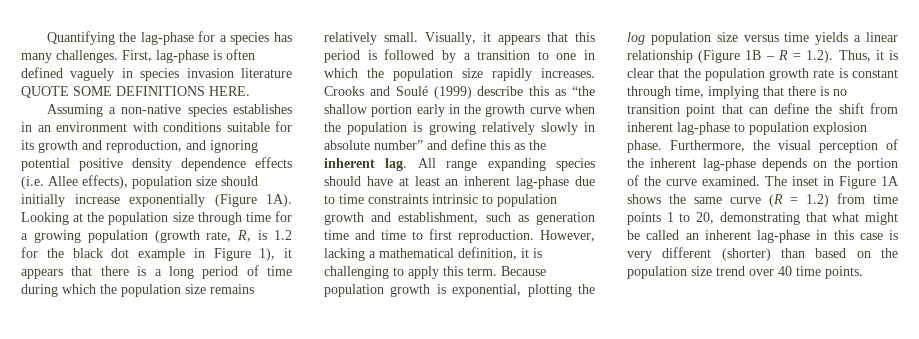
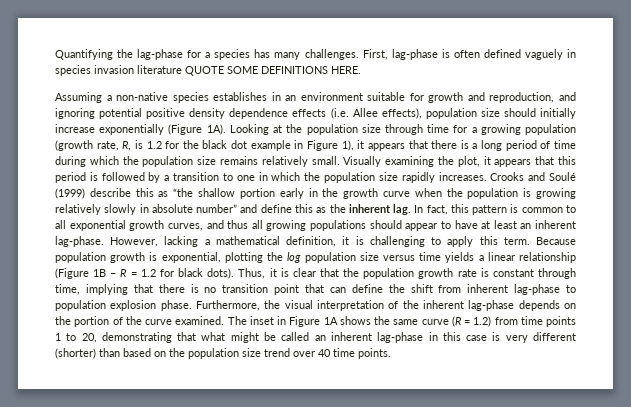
- Assuming a non-native species establishes in an environment with conditions suitable for its growth and reproduction, and ignoring potential positive density dependence effects (i.e. Allee effects), population size should initially increase exponentially (Figure 1A).
+ Assuming a non-native species establishes in an environment suitable for growth and reproduction, and ignoring potential positive density dependence effects (i.e. Allee effects), population size should initially increase exponentially (Figure 1A).
- Visually, it appears that this period is followed by a transition to one in which the population size rapidly increases.
+ Visually examining the plot, it appears that this period is followed by a transition to one in which the population size rapidly increases.
- All range expanding species should have at least an inherent lag-phase due to time constraints intrinsic to population growth and establishment, such as generation time and time to first reproduction.
+ In fact, this pattern is common to all exponential growth curves, and thus all growing populations should appear to have at least an inherent lag-phase.
- Because population growth is exponential, plotting the log population size versus time yields a linear relationship (Figure 1B – R = 1.2). Thus, it is clear that the population growth rate is constant through time, implying that there is no transition point that can define the shift from inherent lag-phase to population explosion phase.
+ Because population growth is exponential, plotting the log population size versus time yields a linear relationship (Figure 1B – R = 1.2 for black dots). Thus, it is clear that the population growth rate is constant through time, implying that there is no transition point that can define the shift from inherent lag-phase to population explosion phase.
- Furthermore, the visual perception of the inherent lag-phase depends on the portion of the curve examined.
+ Furthermore, the visual interpretation of the inherent lag-phase depends on the portion of the curve examined.

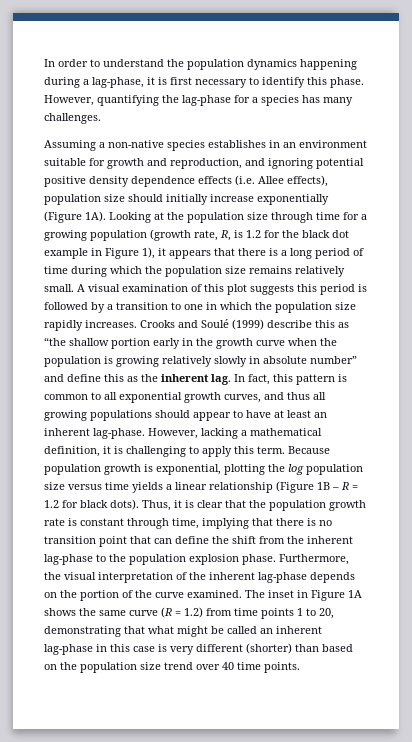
- Quantifying the lag-phase for a species has many challenges. First, lag-phase is often defined vaguely in species invasion literature QUOTE SOME DEFINITIONS HERE.
+ In order to understand the population dynamics happening during a lag-phase, it is first necessary to identify this phase. However, quantifying the lag-phase for a species has many challenges.
- Visually examining the plot, it appears that this period is followed by a transition to one in which the population size rapidly increases.
+ A visual examination of this plot suggests this period is followed by a transition to one in which the population size rapidly increases.
- Thus, it is clear that the population growth rate is constant through time, implying that there is no transition point that can define the shift from inherent lag-phase to population explosion phase.
+ Thus, it is clear that the population growth rate is constant through time, implying that there is no transition point that can define the shift from the inherent lag-phase to the population explosion phase.

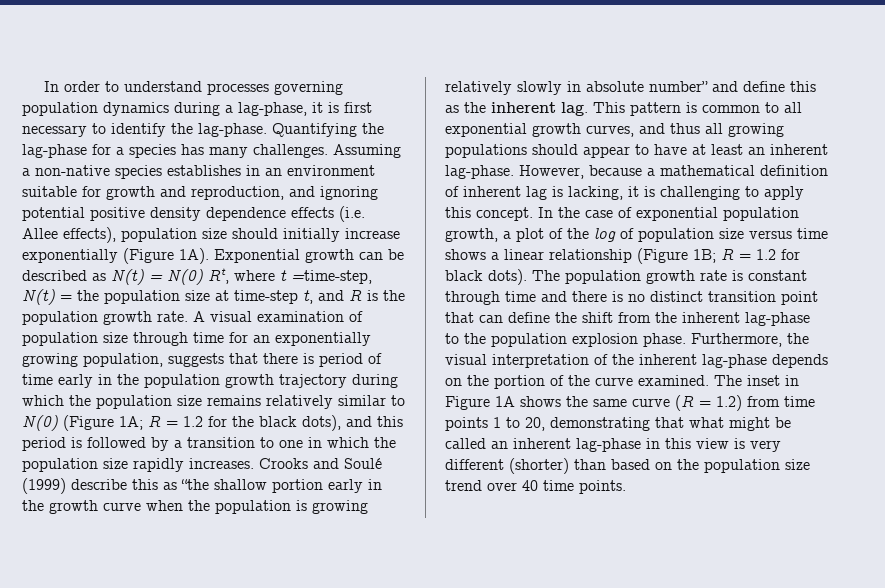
- In order to understand the population dynamics happening during a lag-phase, it is first necessary to identify this phase. However, quantifying the lag-phase for a species has many challenges.
- Assuming a non-native species establishes in an environment suitable for growth and reproduction, and ignoring potential positive density dependence effects (i.e. Allee effects), population size should initially increase exponentially (Figure 1A).
+ In order to understand processes governing population dynamics during a lag-phase, it is first necessary to identify the lag-phase. Quantifying the lag-phase for a species has many challenges. Assuming a non-native species establishes in an environment suitable for growth and reproduction, and ignoring potential positive density dependence effects (i.e. Allee effects), population size should initially increase exponentially (Figure 1A).
- Looking at the population size through time for a growing population (growth rate, R, is 1.2 for the black dot example in Figure 1), it appears that there is a long period of time during which the population size remains relatively small. A visual examination of this plot suggests this period is followed by a transition to one in which the population size rapidly increases.
+ Exponential growth can be described as N(t) = N(0) Rt, where t =time-step, N(t) = the population size at time-step t, and R is the population growth rate. A visual examination of population size through time for an exponentially growing population, suggests that there is period of time early in the population growth trajectory during which the population size remains relatively similar to N(0) (Figure 1A; R = 1.2 for the black dots), and this period is followed by a transition to one in which the population size rapidly increases.
- In fact, this pattern is common to all exponential growth curves, and thus all growing populations should appear to have at least an inherent lag-phase.
+ This pattern is common to all exponential growth curves, and thus all growing populations should appear to have at least an inherent lag-phase.
- However, lacking a mathematical definition, it is challenging to apply this term. Because population growth is exponential, plotting the log population size versus time yields a linear relationship (Figure 1B – R = 1.2 for black dots).
+ However, because a mathematical definition of inherent lag is lacking, it is challenging to apply this concept. In the case of exponential population growth, a plot of the log of population size versus time shows a linear relationship (Figure 1B; R = 1.2 for black dots).
- Thus, it is clear that the population growth rate is constant through time, implying that there is no transition point that can define the shift from the inherent lag-phase to the population explosion phase.
+ The population growth rate is constant through time and there is no distinct transition point that can define the shift from the inherent lag-phase to the population explosion phase.
- The inset in Figure 1A shows the same curve (R = 1.2) from time points 1 to 20, demonstrating that what might be called an inherent lag-phase in this case is very different (shorter) than based on the population size trend over 40 time points.
+ The inset in Figure 1A shows the same curve (R = 1.2) from time points 1 to 20, demonstrating that what might be called an inherent lag-phase in this view is very different (shorter) than based on the population size trend over 40 time points.

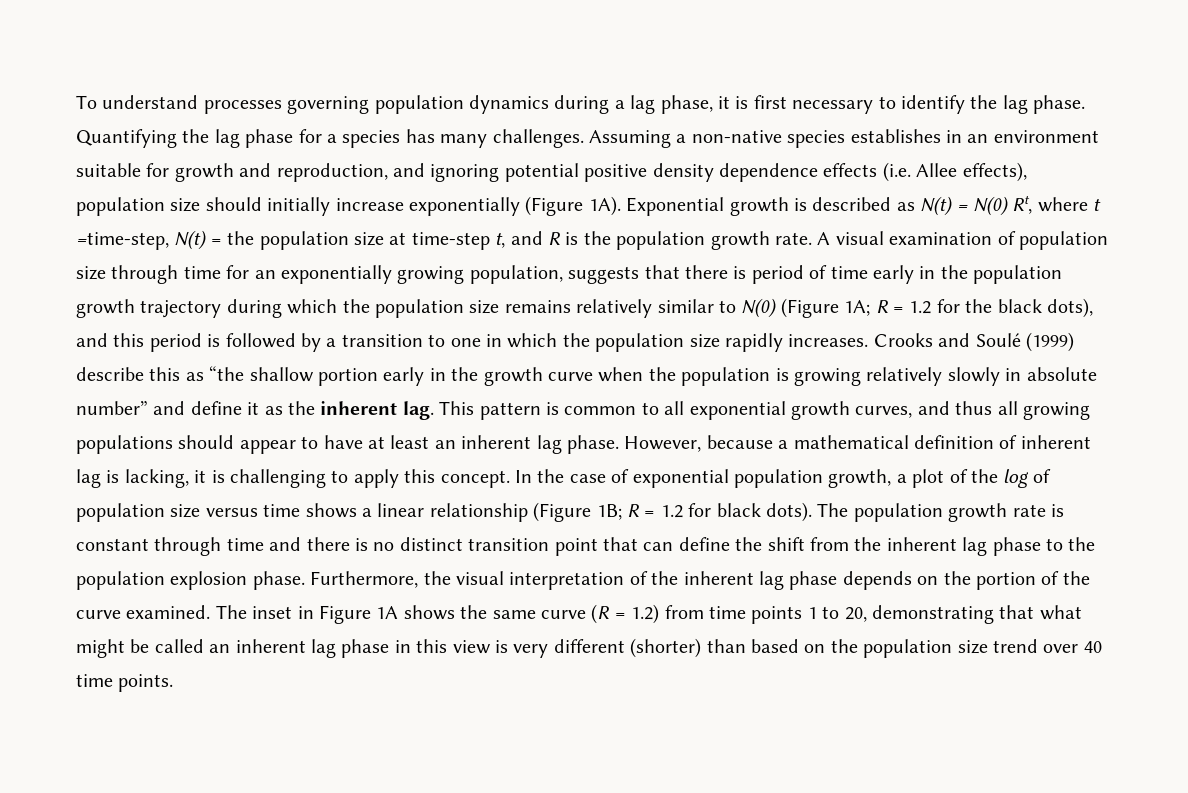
- In order to understand processes governing population dynamics during a lag-phase, it is first necessary to identify the lag-phase. Quantifying the lag-phase for a species has many challenges.
+ To understand processes governing population dynamics during a lag phase, it is first necessary to identify the lag phase. Quantifying the lag phase for a species has many challenges.
- Exponential growth can be described as N(t) = N(0) Rt, where t =time-step, N(t) = the population size at time-step t, and R is the population growth rate.
+ Exponential growth is described as N(t) = N(0) Rt, where t =time-step, N(t) = the population size at time-step t, and R is the population growth rate.
- Crooks and Soulé (1999) describe this as “the shallow portion early in the growth curve when the population is growing relatively slowly in absolute number” and define this as the inherent lag.
+ Crooks and Soulé (1999) describe this as “the shallow portion early in the growth curve when the population is growing relatively slowly in absolute number” and define it as the inherent lag.
- This pattern is common to all exponential growth curves, and thus all growing populations should appear to have at least an inherent lag-phase.
+ This pattern is common to all exponential growth curves, and thus all growing populations should appear to have at least an inherent lag phase.
- The population growth rate is constant through time and there is no distinct transition point that can define the shift from the inherent lag-phase to the population explosion phase.
+ The population growth rate is constant through time and there is no distinct transition point that can define the shift from the inherent lag phase to the population explosion phase.
- Furthermore, the visual interpretation of the inherent lag-phase depends on the portion of the curve examined.
+ Furthermore, the visual interpretation of the inherent lag phase depends on the portion of the curve examined.
- The inset in Figure 1A shows the same curve (R = 1.2) from time points 1 to 20, demonstrating that what might be called an inherent lag-phase in this view is very different (shorter) than based on the population size trend over 40 time points.
+ The inset in Figure 1A shows the same curve (R = 1.2) from time points 1 to 20, demonstrating that what might be called an inherent lag phase in this view is very different (shorter) than based on the population size trend over 40 time points.

